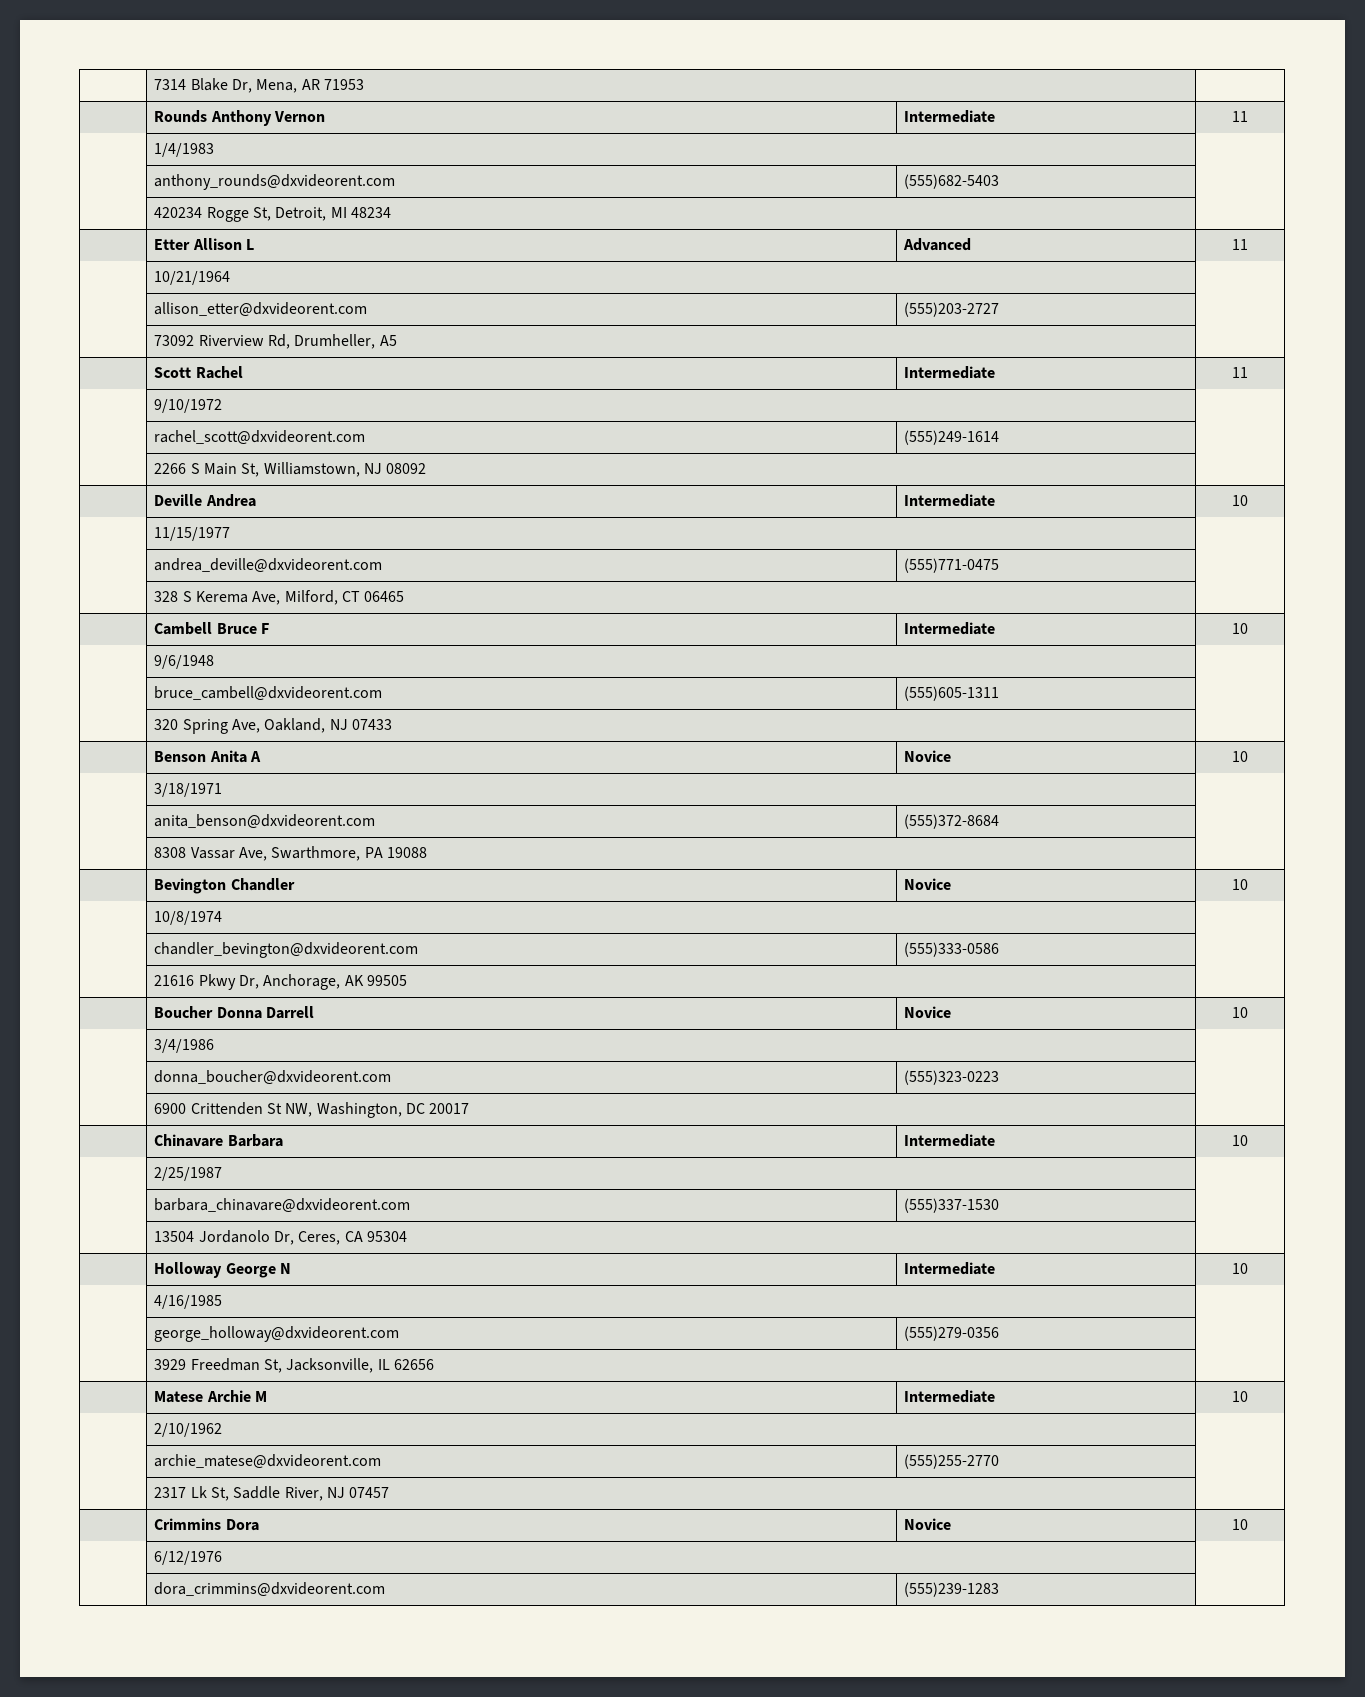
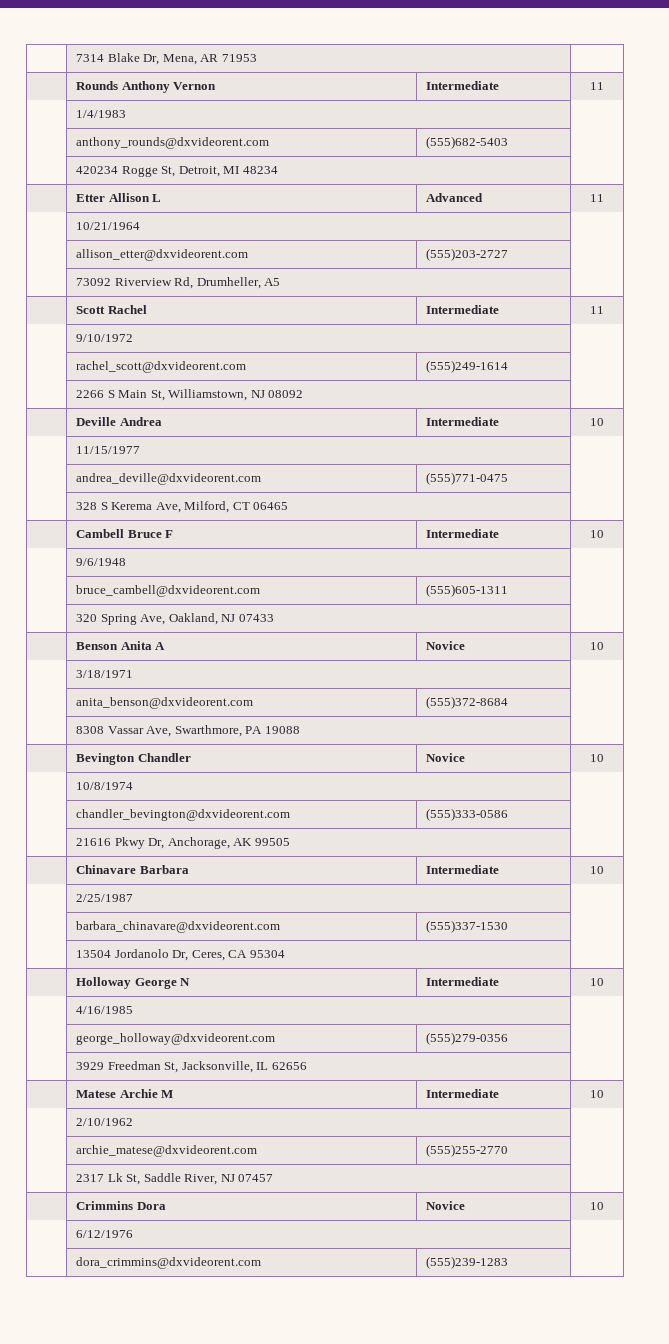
- | Boucher Donna Darrell | Novice | 10
- | 3/4/1986 |
- | donna_boucher@dxvideorent.com | (555)323-0223 |
- | 6900 Crittenden St NW, Washington, DC 20017 |

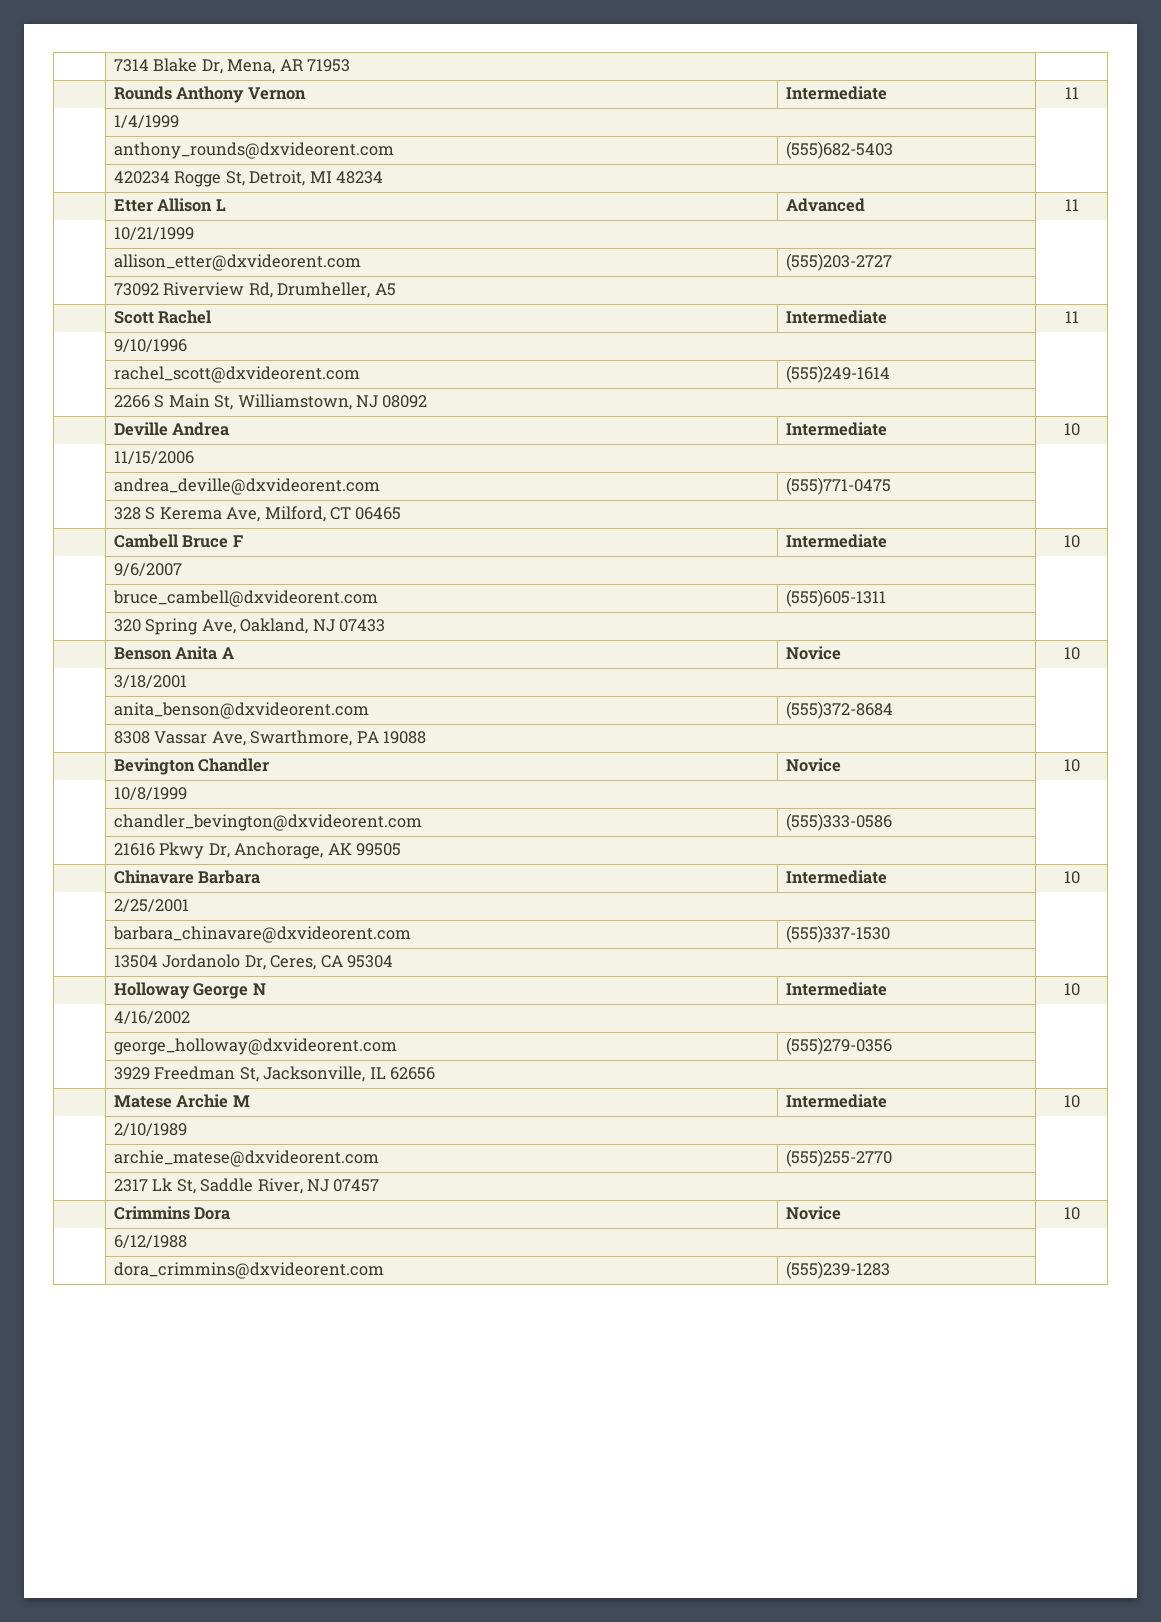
- | 1/4/1983 |
+ | 1/4/1999 |
- | 10/21/1964 |
+ | 10/21/1999 |
- | 9/10/1972 |
+ | 9/10/1996 |
- | 11/15/1977 |
+ | 11/15/2006 |
- | 9/6/1948 |
+ | 9/6/2007 |
- | 3/18/1971 |
+ | 3/18/2001 |
- | 10/8/1974 |
+ | 10/8/1999 |
- | 2/25/1987 |
+ | 2/25/2001 |
- | 4/16/1985 |
+ | 4/16/2002 |
- | 2/10/1962 |
+ | 2/10/1989 |
- | 6/12/1976 |
+ | 6/12/1988 |

